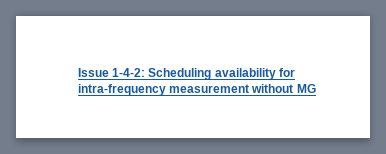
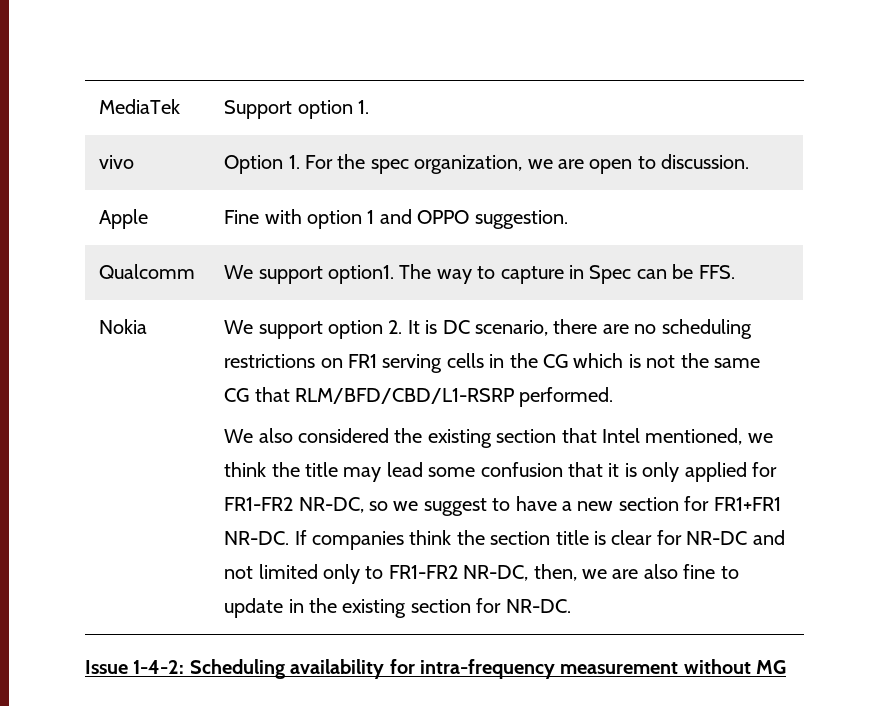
+ MediaTek | Support option 1.
+ vivo | Option 1. For the spec organization, we are open to discussion.
+ Apple | Fine with option 1 and OPPO suggestion.
+ Qualcomm | We support option1. The way to capture in Spec can be FFS.
+ Nokia | We support option 2. It is DC scenario, there are no scheduling restrictions on FR1 serving cells in the CG which is not the same CG that RLM/BFD/CBD/L1-RSRP performed.
+ We also considered the existing section that Intel mentioned, we think the title may lead some confusion that it is only applied for FR1-FR2 NR-DC, so we suggest to have a new section for FR1+FR1 NR-DC. If companies think the section title is clear for NR-DC and not limited only to FR1-FR2 NR-DC, then, we are also fine to update in the existing section for NR-DC.

